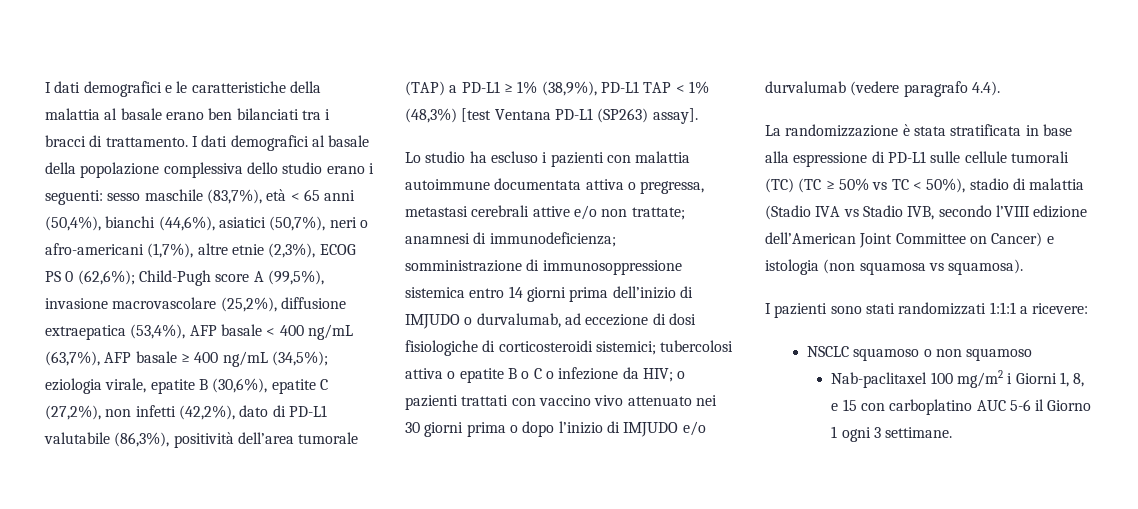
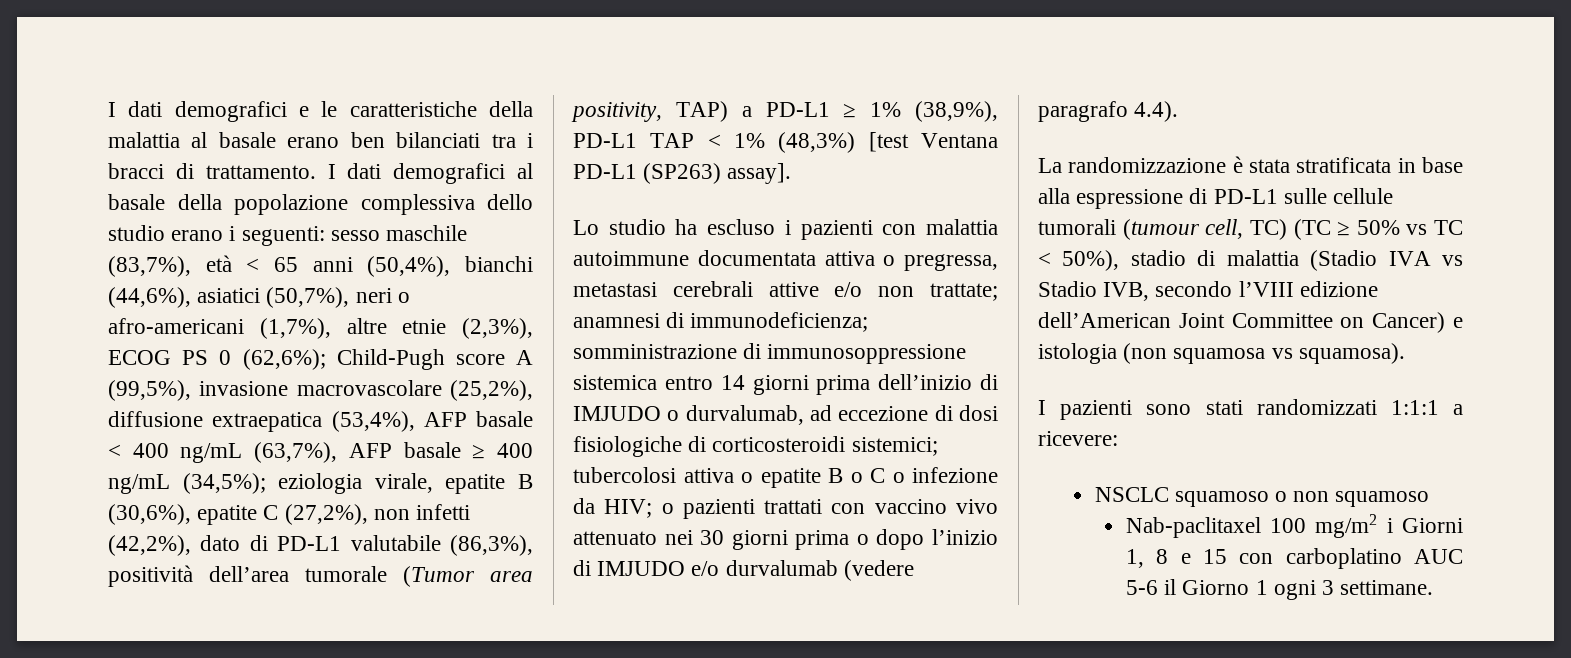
- eziologia virale, epatite B (30,6%), epatite C (27,2%), non infetti (42,2%), dato di PD-L1 valutabile (86,3%), positività dell’area tumorale (TAP) a PD-L1 ≥ 1% (38,9%), PD-L1 TAP < 1% (48,3%) [test Ventana PD-L1 (SP263) assay].
+ eziologia virale, epatite B (30,6%), epatite C (27,2%), non infetti (42,2%), dato di PD-L1 valutabile (86,3%), positività dell’area tumorale (Tumor area positivity, TAP) a PD-L1 ≥ 1% (38,9%), PD-L1 TAP < 1% (48,3%) [test Ventana PD-L1 (SP263) assay].
- La randomizzazione è stata stratificata in base alla espressione di PD-L1 sulle cellule tumorali (TC) (TC ≥ 50% vs TC < 50%), stadio di malattia (Stadio IVA vs Stadio IVB, secondo l’VIII edizione dell’American Joint Committee on Cancer) e istologia (non squamosa vs squamosa).
+ La randomizzazione è stata stratificata in base alla espressione di PD-L1 sulle cellule tumorali (tumour cell, TC) (TC ≥ 50% vs TC < 50%), stadio di malattia (Stadio IVA vs Stadio IVB, secondo l’VIII edizione dell’American Joint Committee on Cancer) e istologia (non squamosa vs squamosa).
- Nab-paclitaxel 100 mg/m2 i Giorni 1, 8, e 15 con carboplatino AUC 5-6 il Giorno 1 ogni 3 settimane.
+ Nab-paclitaxel 100 mg/m2 i Giorni 1, 8 e 15 con carboplatino AUC 5-6 il Giorno 1 ogni 3 settimane.

